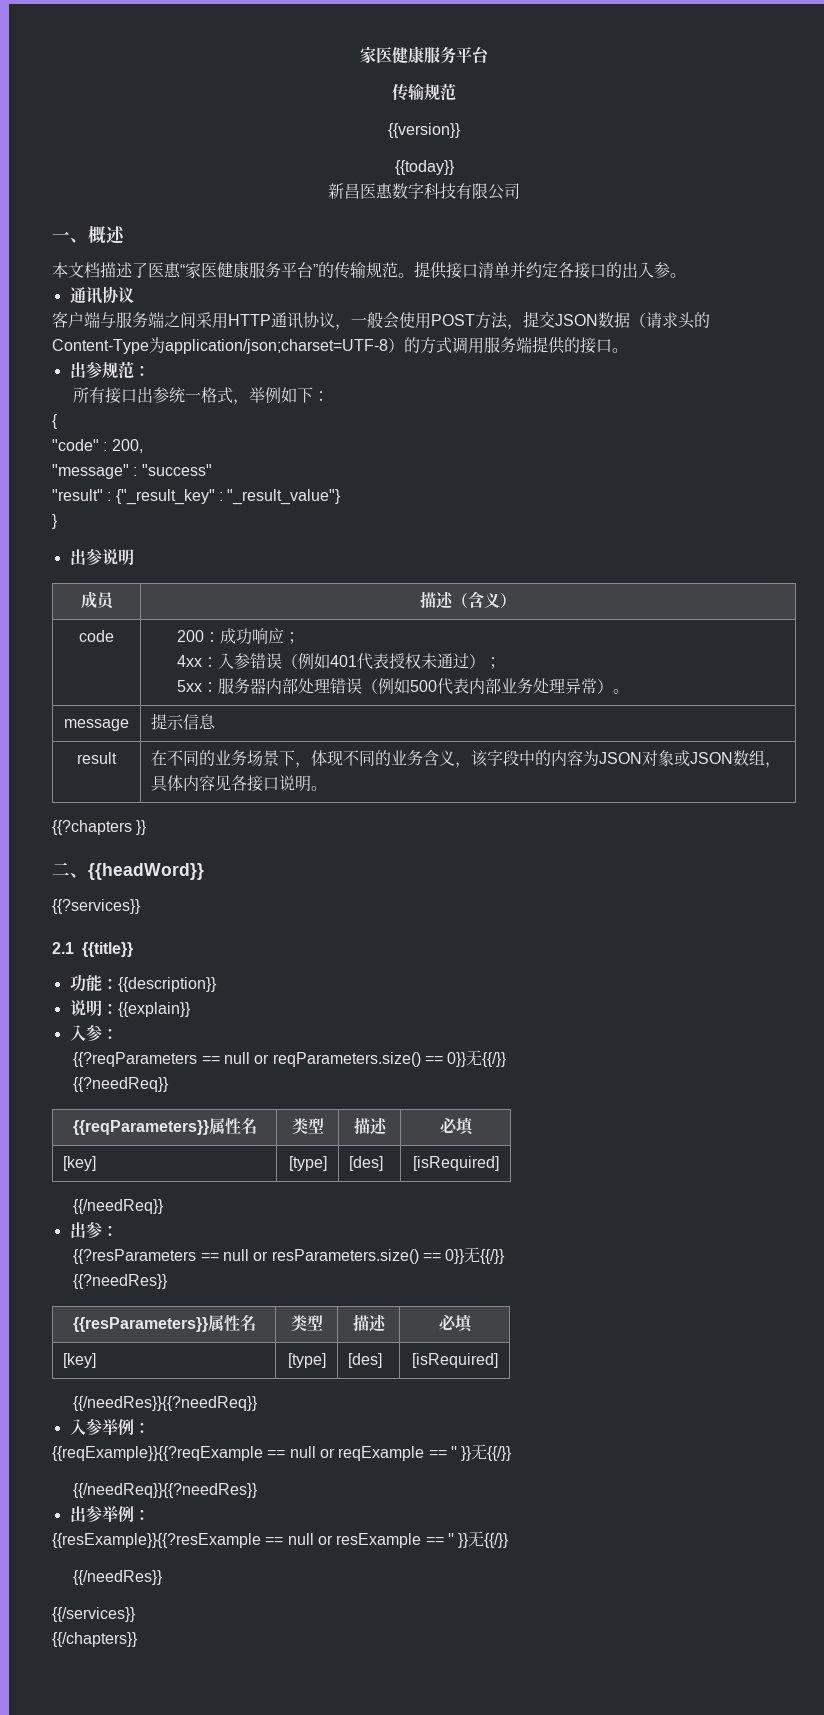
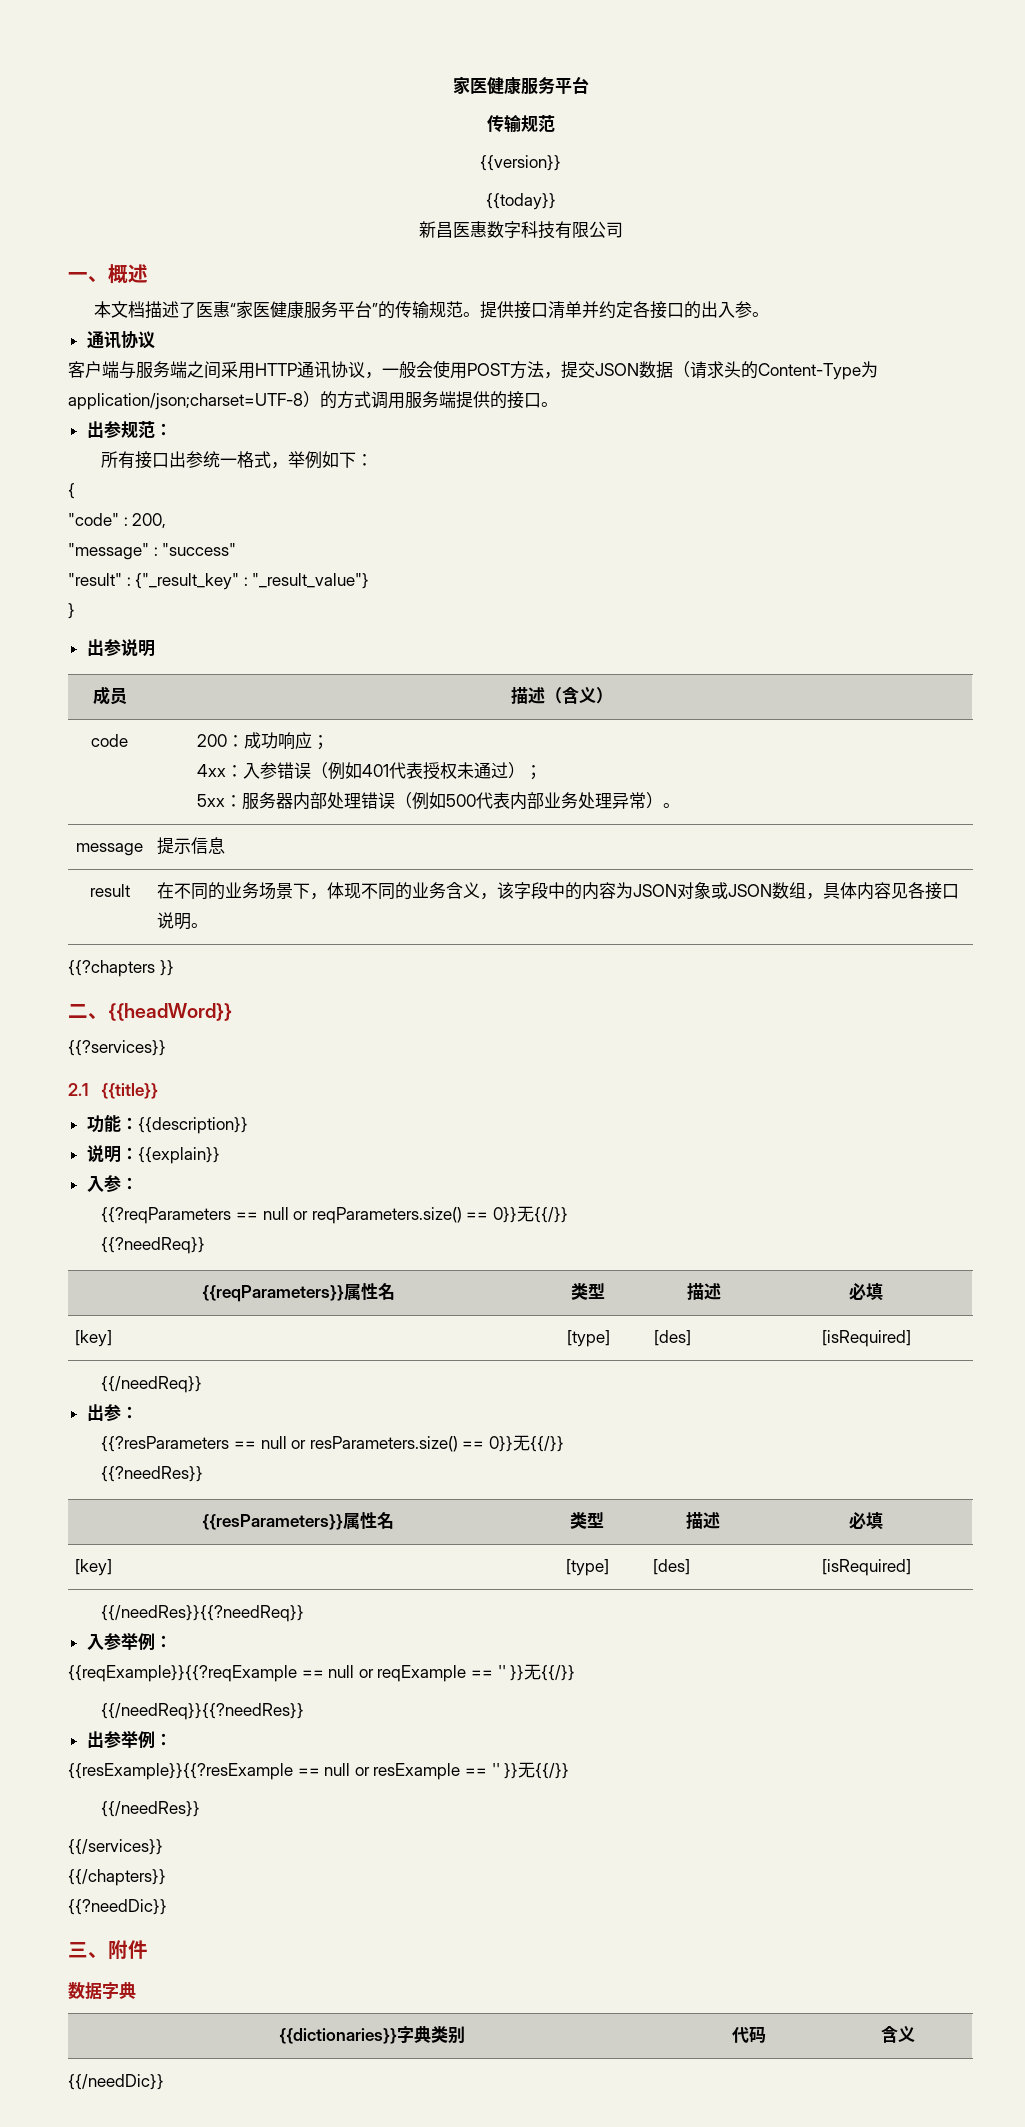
+ {{?needDic}}
+ 三、附件
+ 数据字典
+ {{dictionaries}}字典类别 | 代码 | 含义
+ {{/needDic}}

